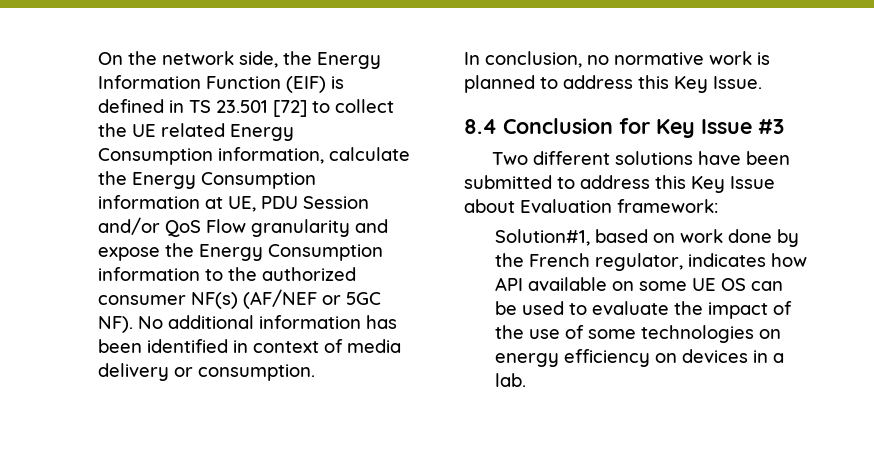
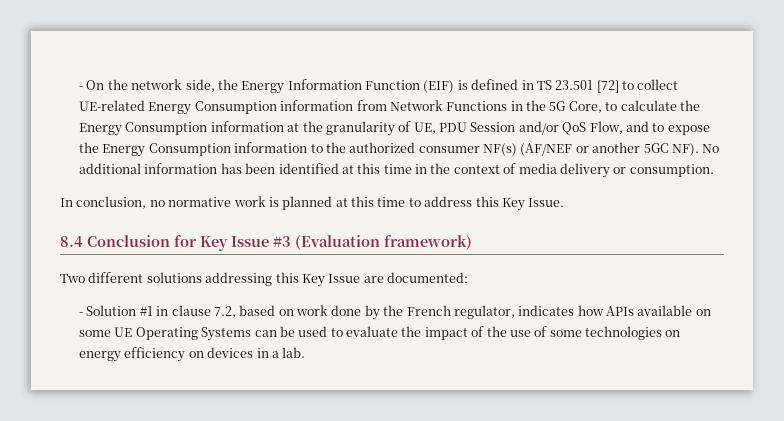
- On the network side, the Energy Information Function (EIF) is defined in TS 23.501 [72] to collect the UE related Energy Consumption information, calculate the Energy Consumption information at UE, PDU Session and/or QoS Flow granularity and expose the Energy Consumption information to the authorized consumer NF(s) (AF/NEF or 5GC NF). No additional information has been identified in context of media delivery or consumption.
+ - On the network side, the Energy Information Function (EIF) is defined in TS 23.501 [72] to collect UE-related Energy Consumption information from Network Functions in the 5G Core, to calculate the Energy Consumption information at the granularity of UE, PDU Session and/or QoS Flow, and to expose the Energy Consumption information to the authorized consumer NF(s) (AF/NEF or another 5GC NF). No additional information has been identified at this time in the context of media delivery or consumption.
- In conclusion, no normative work is planned to address this Key Issue.
+ In conclusion, no normative work is planned at this time to address this Key Issue.
- 8.4 Conclusion for Key Issue #3
+ 8.4 Conclusion for Key Issue #3 (Evaluation framework)
- Two different solutions have been submitted to address this Key Issue about Evaluation framework:
- Solution#1, based on work done by the French regulator, indicates how API available on some UE OS can be used to evaluate the impact of the use of some technologies on energy efficiency on devices in a lab.
+ Two different solutions addressing this Key Issue are documented:
+ - Solution #1 in clause 7.2, based on work done by the French regulator, indicates how APIs available on some UE Operating Systems can be used to evaluate the impact of the use of some technologies on energy efficiency on devices in a lab.

